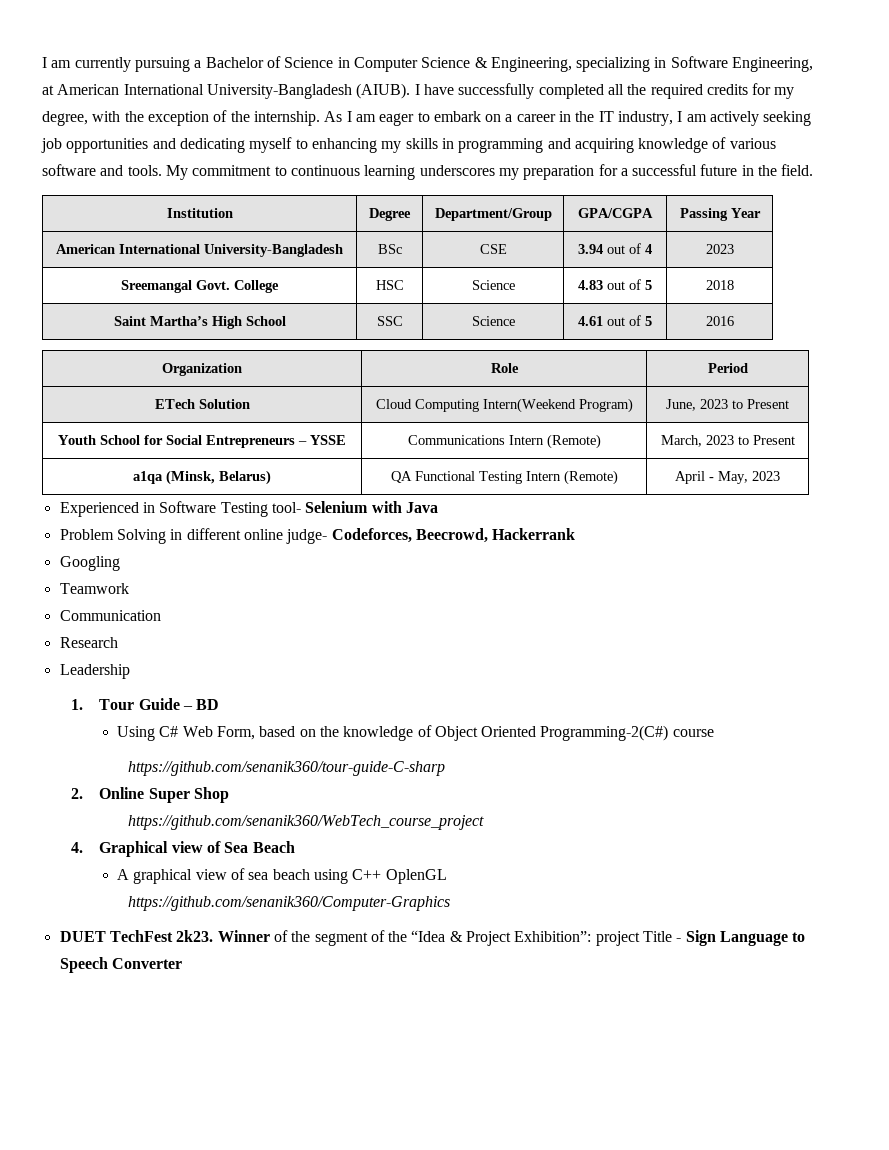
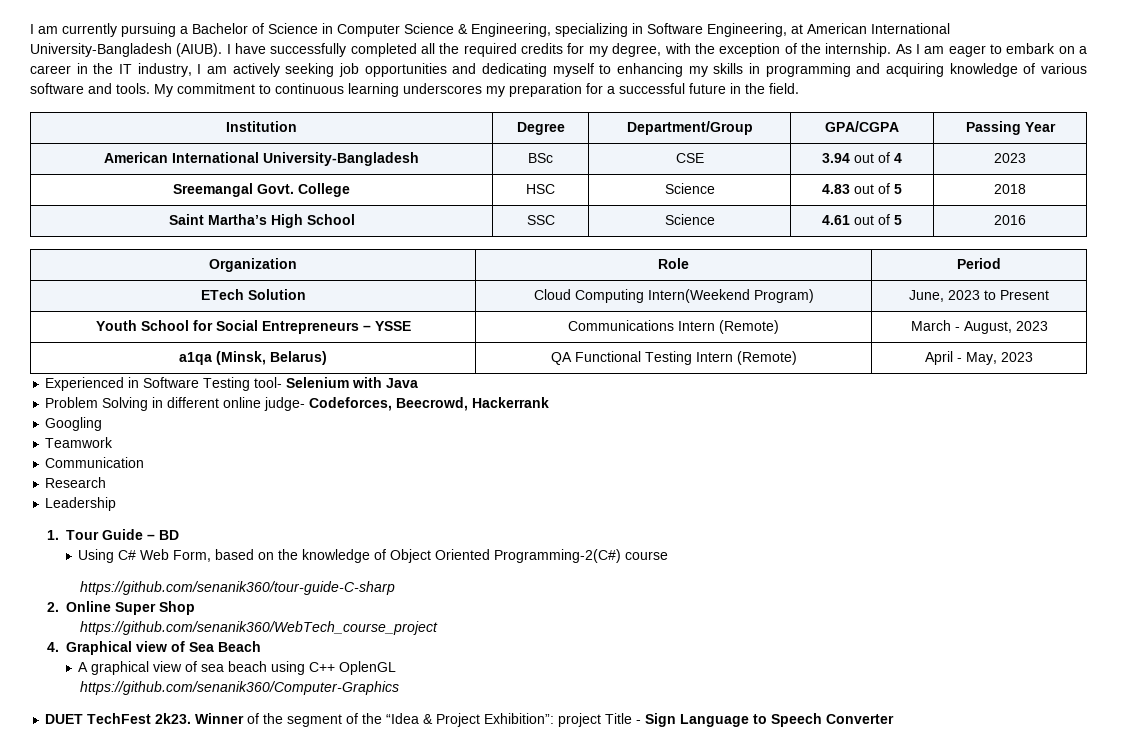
- Youth School for Social Entrepreneurs – YSSE | Communications Intern (Remote) | March, 2023 to Present
+ Youth School for Social Entrepreneurs – YSSE | Communications Intern (Remote) | March - August, 2023

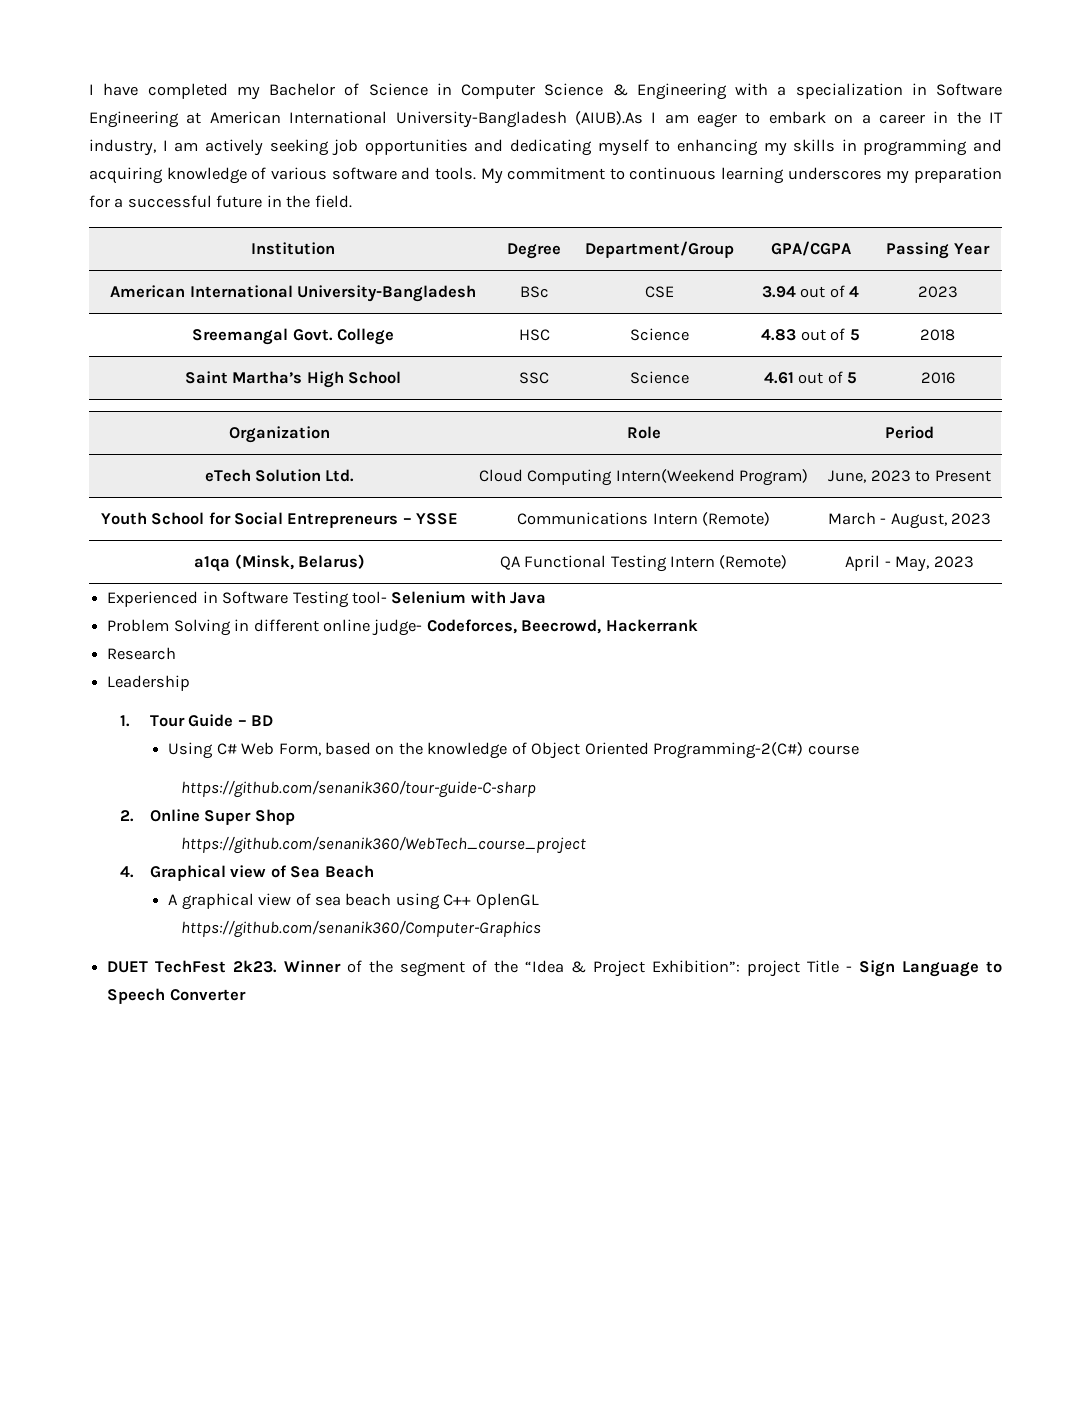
- I am currently pursuing a Bachelor of Science in Computer Science & Engineering, specializing in Software Engineering, at American International University-Bangladesh (AIUB). I have successfully completed all the required credits for my degree, with the exception of the internship. As I am eager to embark on a career in the IT industry, I am actively seeking job opportunities and dedicating myself to enhancing my skills in programming and acquiring knowledge of various software and tools.
+ I have completed my Bachelor of Science in Computer Science & Engineering with a specialization in Software Engineering at American International University-Bangladesh (AIUB).As I am eager to embark on a career in the IT industry, I am actively seeking job opportunities and dedicating myself to enhancing my skills in programming and acquiring knowledge of various software and tools.
- ETech Solution | Cloud Computing Intern(Weekend Program) | June, 2023 to Present
+ eTech Solution Ltd. | Cloud Computing Intern(Weekend Program) | June, 2023 to Present
- Googling
- Teamwork
- Communication

